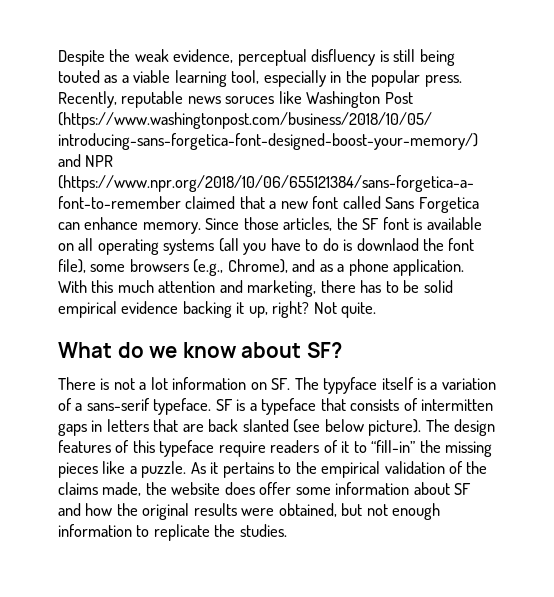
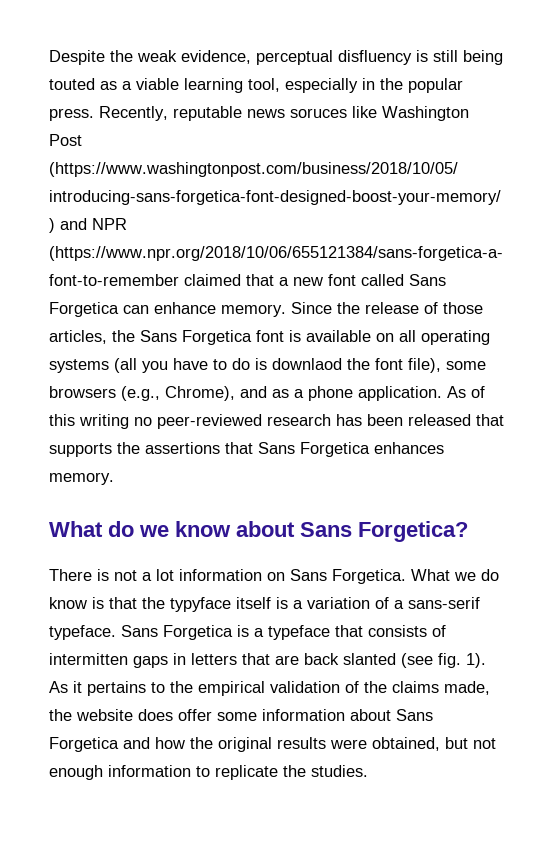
- Since those articles, the SF font is available on all operating systems (all you have to do is downlaod the font file), some browsers (e.g., Chrome), and as a phone application.
+ Since the release of those articles, the Sans Forgetica font is available on all operating systems (all you have to do is downlaod the font file), some browsers (e.g., Chrome), and as a phone application.
- With this much attention and marketing, there has to be solid empirical evidence backing it up, right? Not quite.
+ As of this writing no peer-reviewed research has been released that supports the assertions that Sans Forgetica enhances memory.
- What do we know about SF?
+ What do we know about Sans Forgetica?
- There is not a lot information on SF. The typyface itself is a variation of a sans-serif typeface.
+ There is not a lot information on Sans Forgetica. What we do know is that the typyface itself is a variation of a sans-serif typeface.
- SF is a typeface that consists of intermitten gaps in letters that are back slanted (see below picture). The design features of this typeface require readers of it to “fill-in” the missing pieces like a puzzle.
+ Sans Forgetica is a typeface that consists of intermitten gaps in letters that are back slanted (see fig. 1).
- As it pertains to the empirical validation of the claims made, the website does offer some information about SF and how the original results were obtained, but not enough information to replicate the studies.
+ As it pertains to the empirical validation of the claims made, the website does offer some information about Sans Forgetica and how the original results were obtained, but not enough information to replicate the studies.

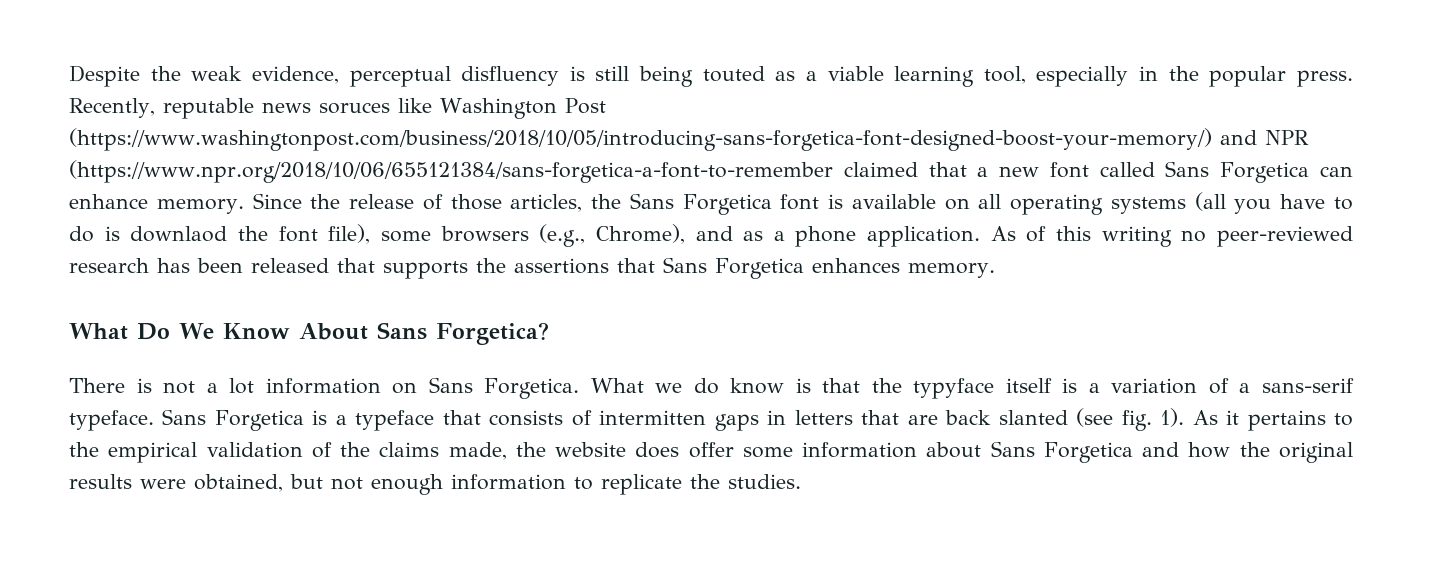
- What do we know about Sans Forgetica?
+ What Do We Know About Sans Forgetica?

